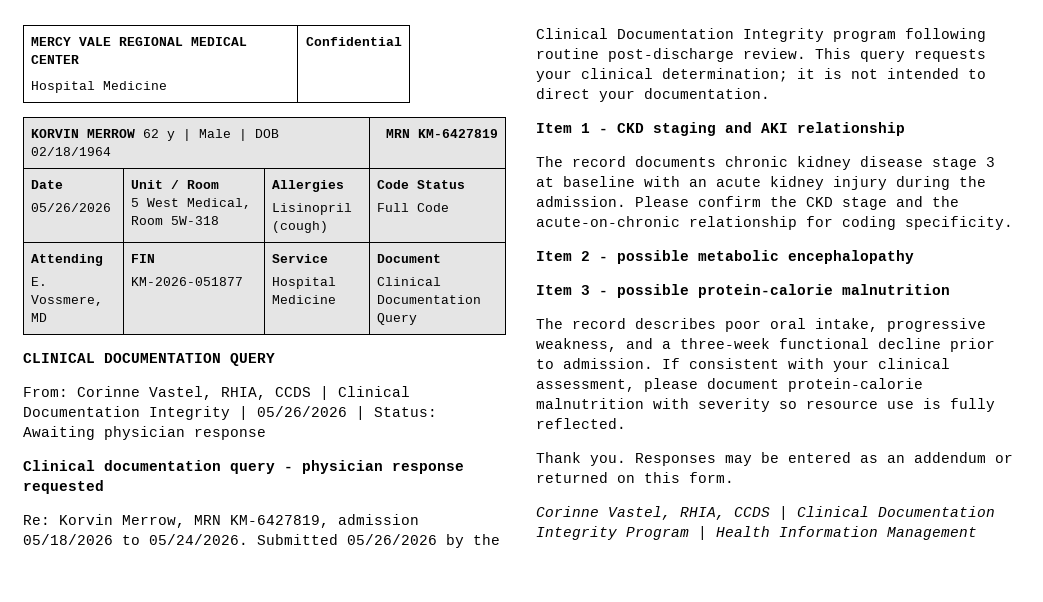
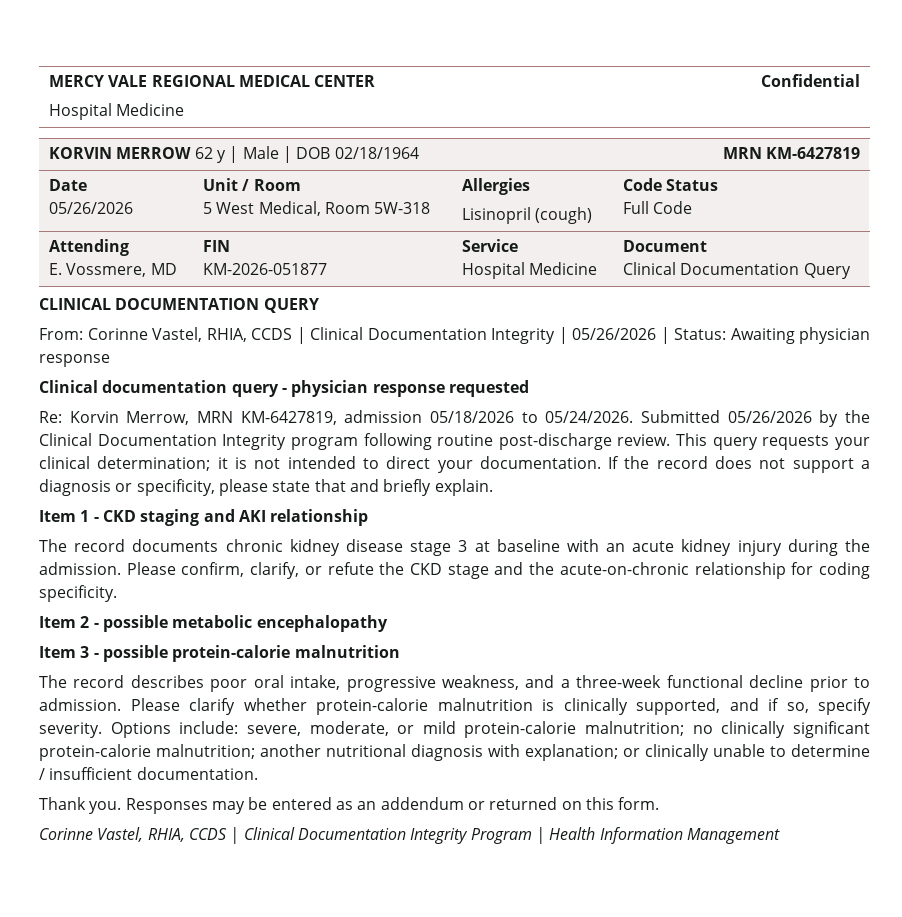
+ If the record does not support a diagnosis or specificity, please state that and briefly explain.
- Please confirm the CKD stage and the acute-on-chronic relationship for coding specificity.
+ Please confirm, clarify, or refute the CKD stage and the acute-on-chronic relationship for coding specificity.
- If consistent with your clinical assessment, please document protein-calorie malnutrition with severity so resource use is fully reflected.
+ Please clarify whether protein-calorie malnutrition is clinically supported, and if so, specify severity. Options include: severe, moderate, or mild protein-calorie malnutrition; no clinically significant protein-calorie malnutrition; another nutritional diagnosis with explanation; or clinically unable to determine / insufficient documentation.

